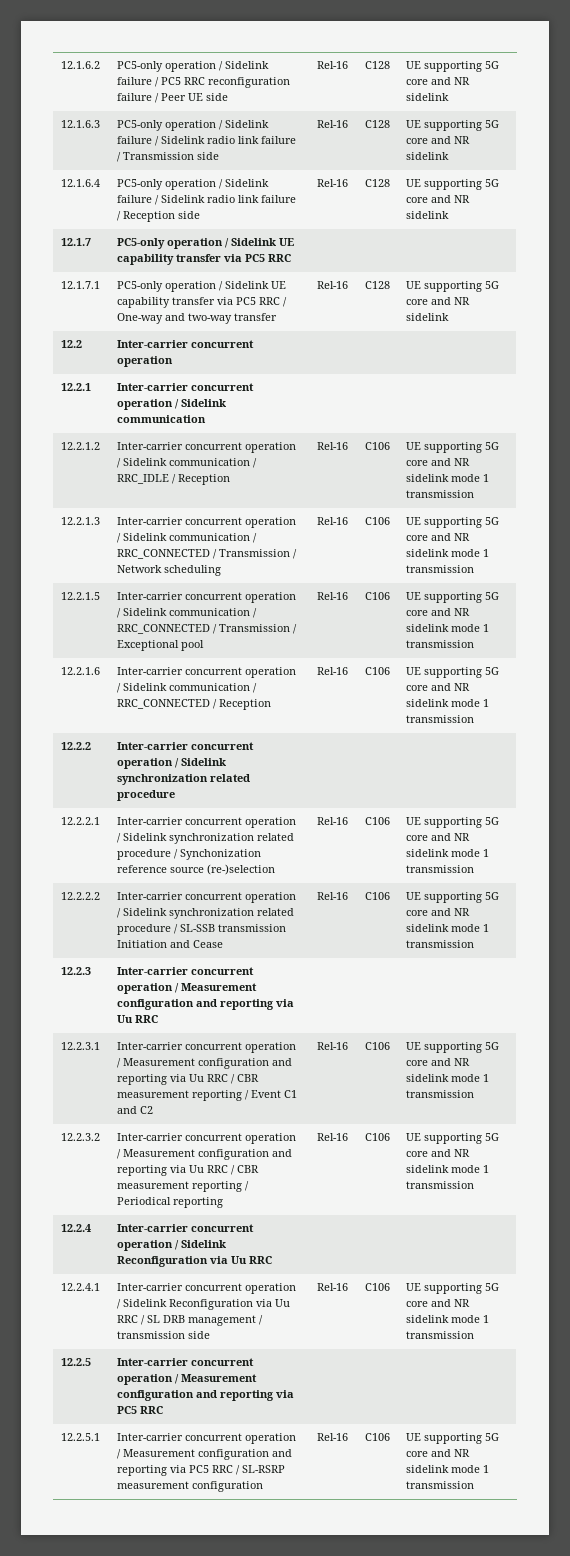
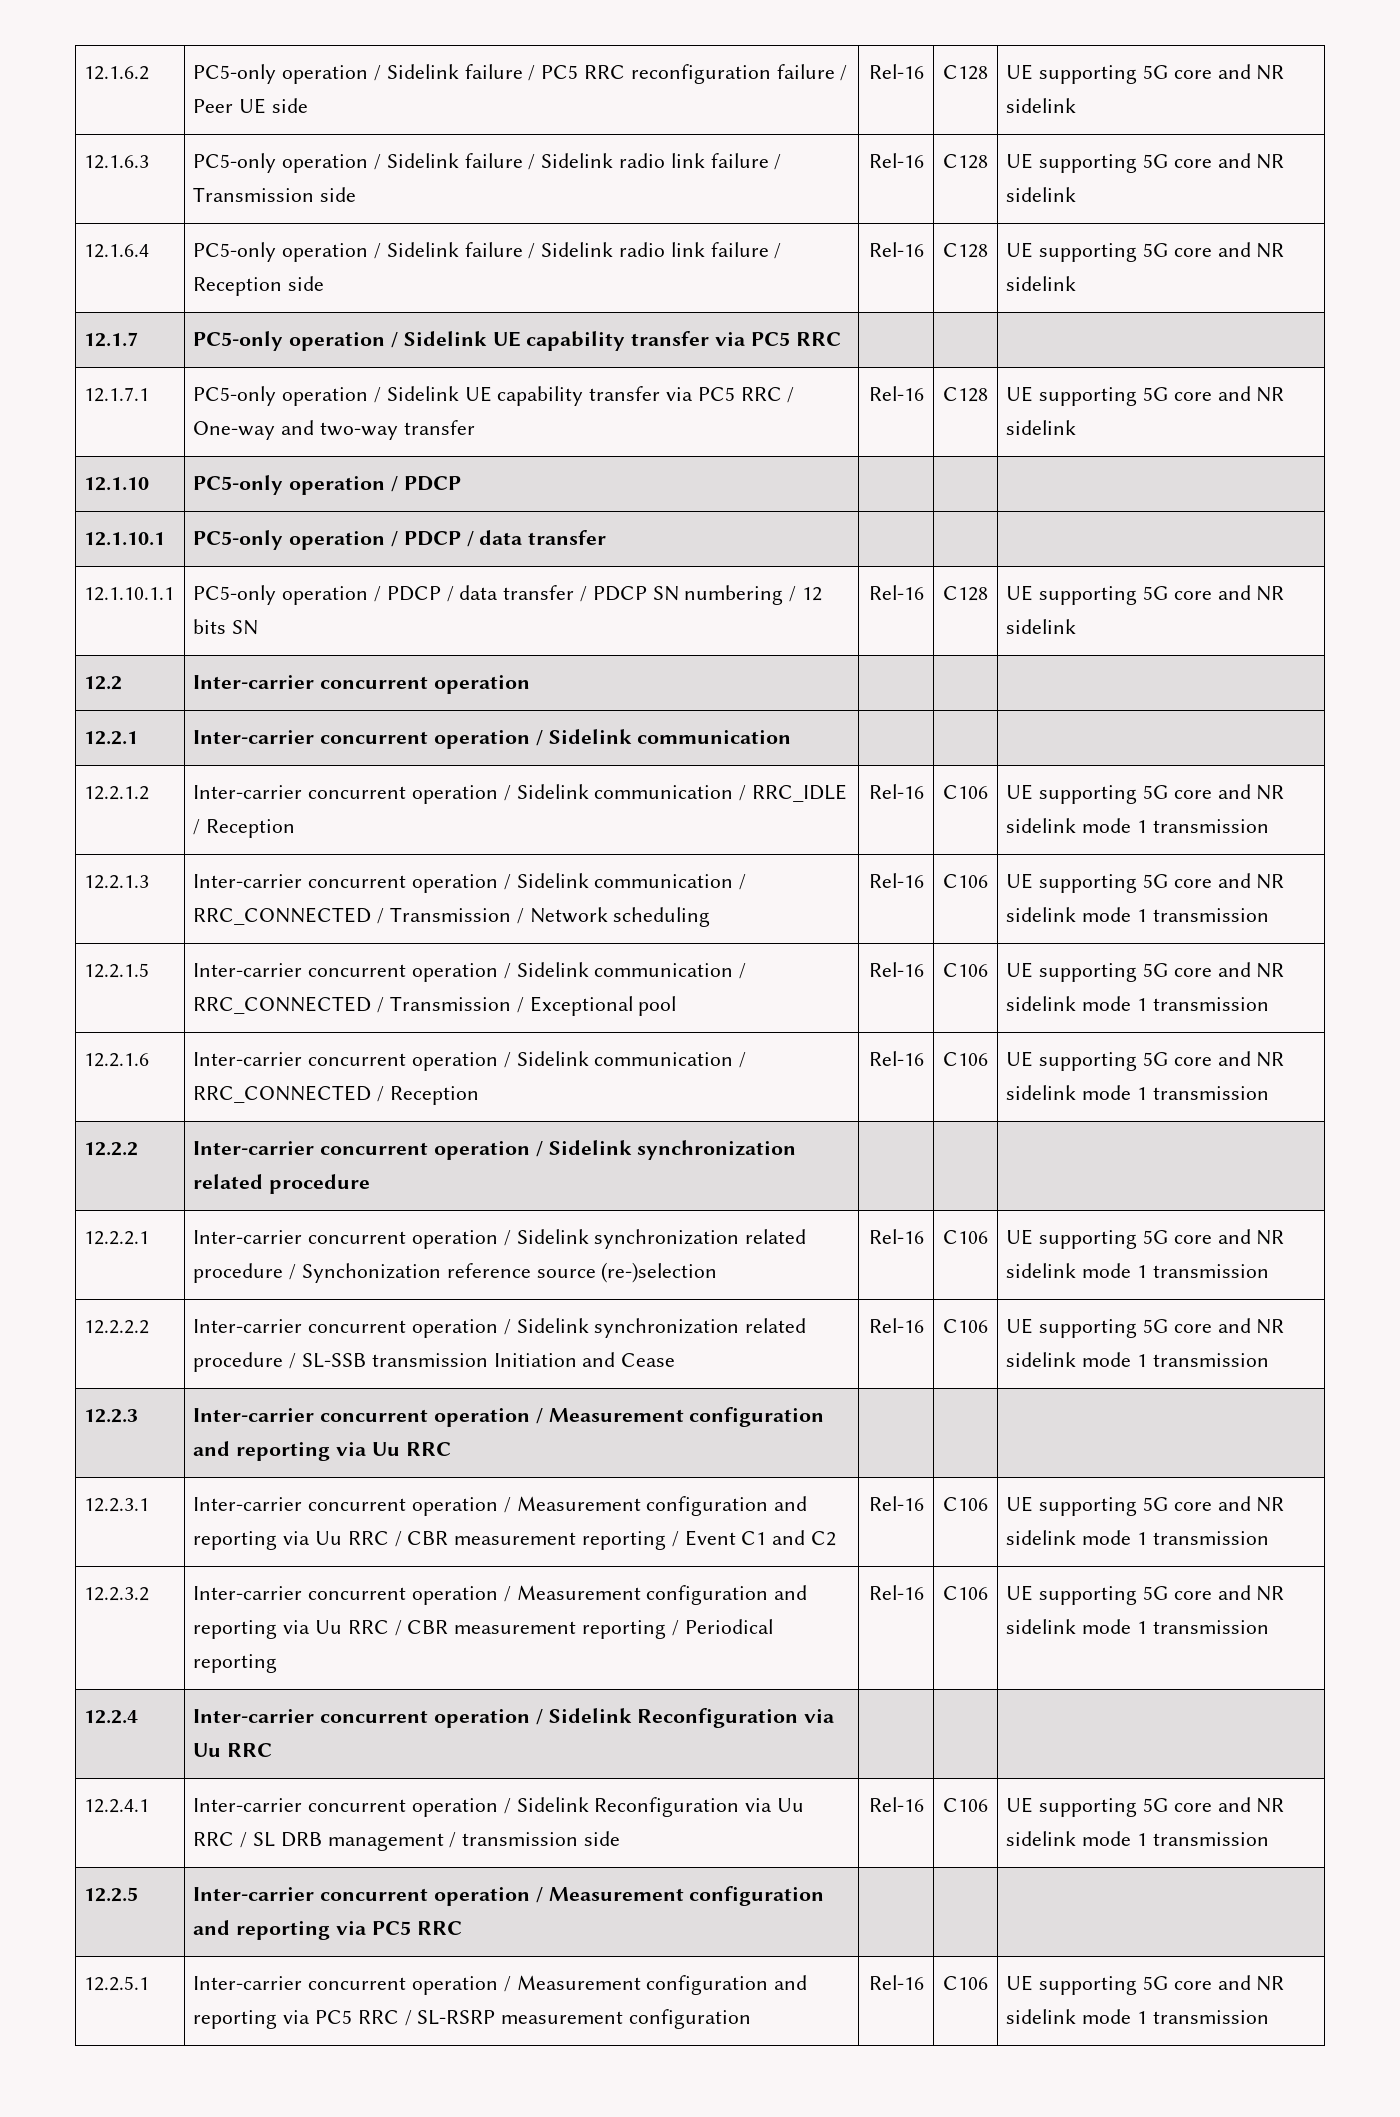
+ 12.1.10 | PC5-only operation / PDCP | | |
+ 12.1.10.1 | PC5-only operation / PDCP / data transfer | | |
+ 12.1.10.1.1 | PC5-only operation / PDCP / data transfer / PDCP SN numbering / 12 bits SN | Rel-16 | C128 | UE supporting 5G core and NR sidelink

